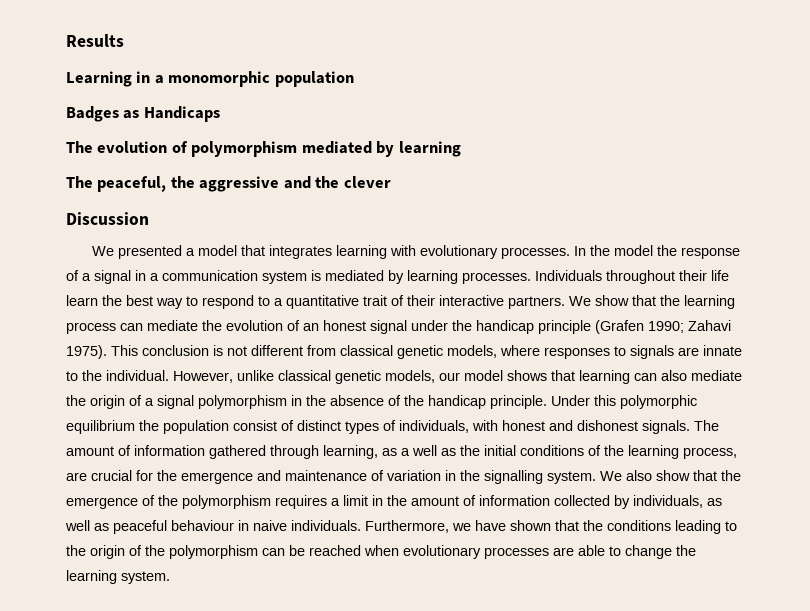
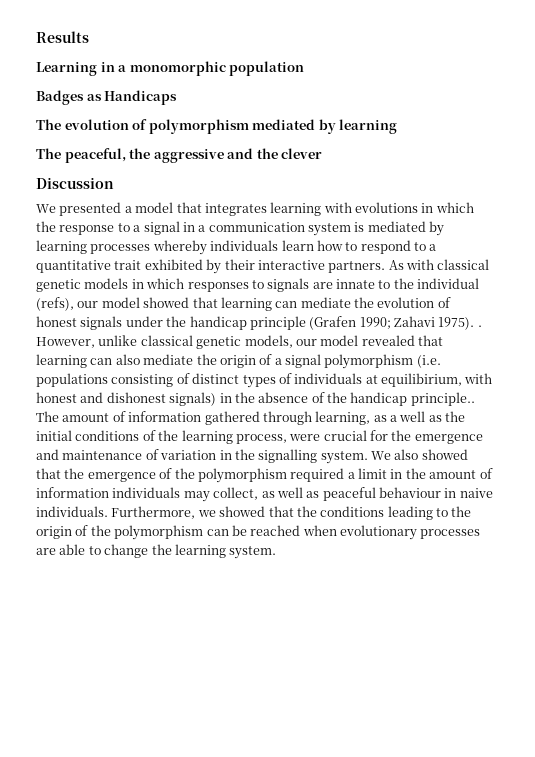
- We presented a model that integrates learning with evolutionary processes. In the model the response of a signal in a communication system is mediated by learning processes. Individuals throughout their life learn the best way to respond to a quantitative trait of their interactive partners.
+ We presented a model that integrates learning with evolutions in which the response to a signal in a communication system is mediated by learning processes whereby individuals learn how to respond to a quantitative trait exhibited by their interactive partners.
- We show that the learning process can mediate the evolution of an honest signal under the handicap principle (Grafen 1990; Zahavi 1975). This conclusion is not different from classical genetic models, where responses to signals are innate to the individual.
+ As with classical genetic models in which responses to signals are innate to the individual (refs), our model showed that learning can mediate the evolution of honest signals under the handicap principle (Grafen 1990; Zahavi 1975). .
- However, unlike classical genetic models, our model shows that learning can also mediate the origin of a signal polymorphism in the absence of the handicap principle. Under this polymorphic equilibrium the population consist of distinct types of individuals, with honest and dishonest signals.
+ However, unlike classical genetic models, our model revealed that learning can also mediate the origin of a signal polymorphism (i.e. populations consisting of distinct types of individuals at equilibirium, with honest and dishonest signals) in the absence of the handicap principle..
- The amount of information gathered through learning, as a well as the initial conditions of the learning process, are crucial for the emergence and maintenance of variation in the signalling system.
+ The amount of information gathered through learning, as a well as the initial conditions of the learning process, were crucial for the emergence and maintenance of variation in the signalling system.
- We also show that the emergence of the polymorphism requires a limit in the amount of information collected by individuals, as well as peaceful behaviour in naive individuals.
+ We also showed that the emergence of the polymorphism required a limit in the amount of information individuals may collect, as well as peaceful behaviour in naive individuals.
- Furthermore, we have shown that the conditions leading to the origin of the polymorphism can be reached when evolutionary processes are able to change the learning system.
+ Furthermore, we showed that the conditions leading to the origin of the polymorphism can be reached when evolutionary processes are able to change the learning system.

